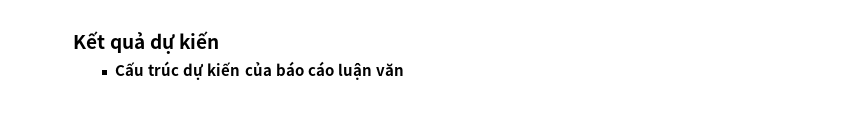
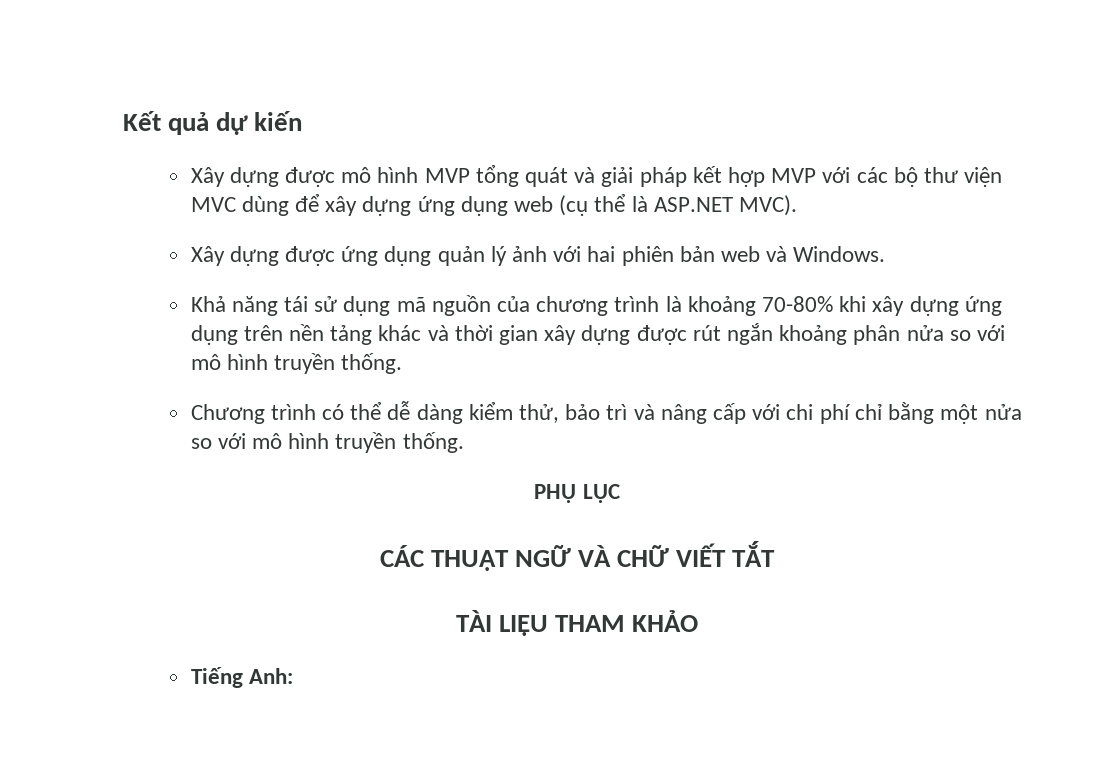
- Cấu trúc dự kiến của báo cáo luận văn
+ Xây dựng được mô hình MVP tổng quát và giải pháp kết hợp MVP với các bộ thư viện MVC dùng để xây dựng ứng dụng web (cụ thể là ASP.NET MVC).
+ Xây dựng được ứng dụng quản lý ảnh với hai phiên bản web và Windows.
+ Khả năng tái sử dụng mã nguồn của chương trình là khoảng 70-80% khi xây dựng ứng dụng trên nền tảng khác và thời gian xây dựng được rút ngắn khoảng phân nửa so với mô hình truyền thống.
+ Chương trình có thể dễ dàng kiểm thử, bảo trì và nâng cấp với chi phí chỉ bằng một nửa so với mô hình truyền thống.
+ PHỤ LỤC
+ CÁC THUẬT NGỮ VÀ CHỮ VIẾT TẮT
+ TÀI LIỆU THAM KHẢO
+ Tiếng Anh:

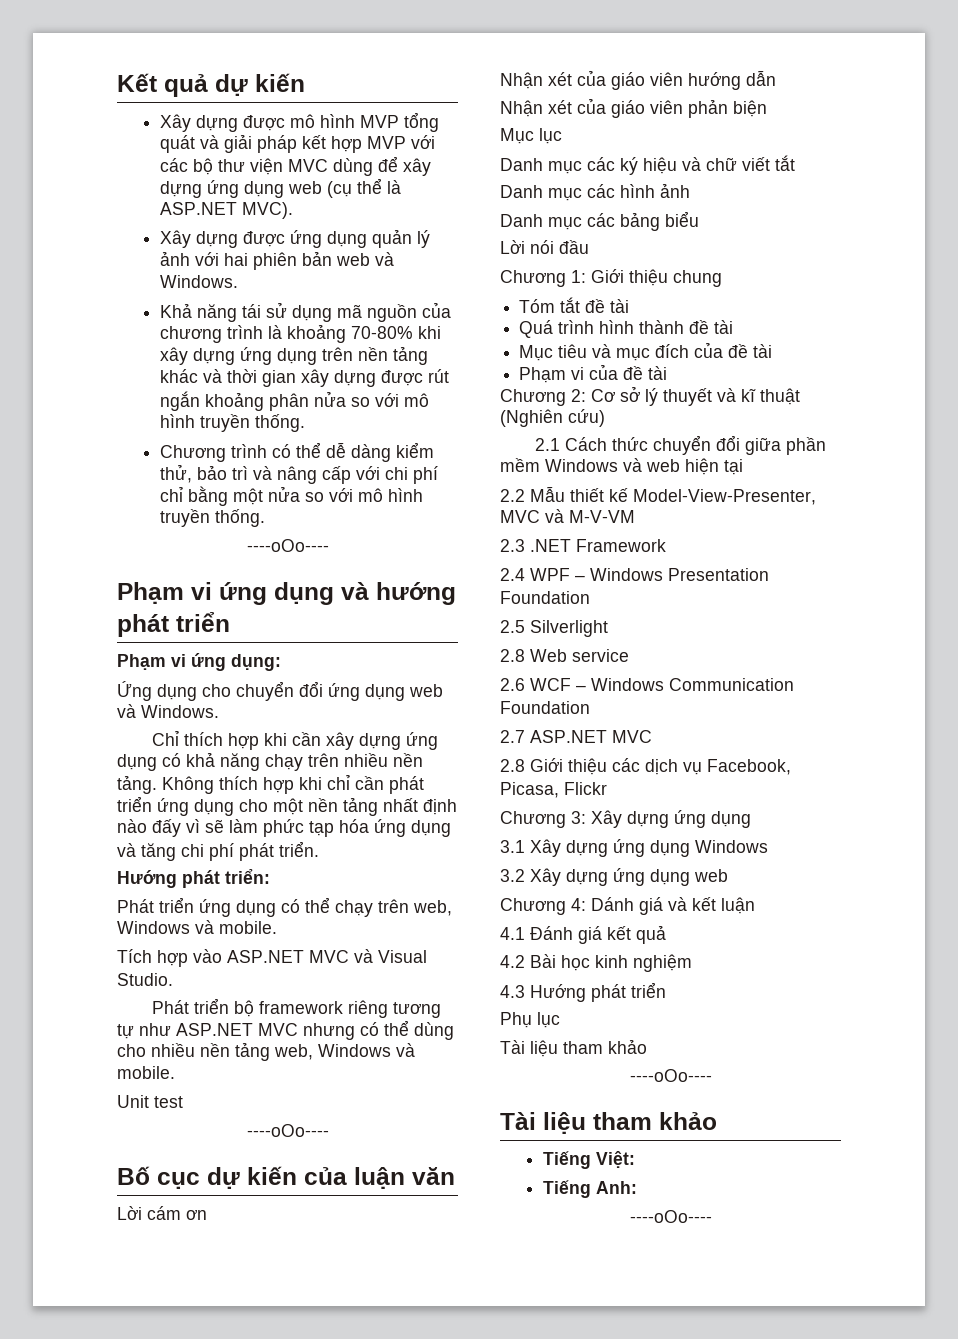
  Chương trình có thể dễ dàng kiểm thử, bảo trì và nâng cấp với chi phí chỉ bằng một nửa so với mô hình truyền thống.
- PHỤ LỤC
- CÁC THUẬT NGỮ VÀ CHỮ VIẾT TẮT
- TÀI LIỆU THAM KHẢO
+ ----oOo----
+ Phạm vi ứng dụng và hướng phát triển
+ Phạm vi ứng dụng:
+ Ứng dụng cho chuyển đổi ứng dụng web và Windows.
+ Chỉ thích hợp khi cần xây dựng ứng dụng có khả năng chạy trên nhiều nền tảng. Không thích hợp khi chỉ cần phát triển ứng dụng cho một nền tảng nhất định nào đấy vì sẽ làm phức tạp hóa ứng dụng và tăng chi phí phát triển.
+ Hướng phát triển:
+ Phát triển ứng dụng có thể chạy trên web, Windows và mobile.
+ Tích hợp vào ASP.NET MVC và Visual Studio.
+ Phát triển bộ framework riêng tương tự như ASP.NET MVC nhưng có thể dùng cho nhiều nền tảng web, Windows và mobile.
+ Unit test
+ ----oOo----
+ Bố cục dự kiến của luận văn
+ Lời cám ơn
+ Nhận xét của giáo viên hướng dẫn
+ Nhận xét của giáo viên phản biện
+ Mục lục
+ Danh mục các ký hiệu và chữ viết tắt
+ Danh mục các hình ảnh
+ Danh mục các bảng biểu
+ Lời nói đầu
+ Chương 1: Giới thiệu chung
+ Tóm tắt đề tài
+ Quá trình hình thành đề tài
+ Mục tiêu và mục đích của đề tài
+ Phạm vi của đề tài
+ Chương 2: Cơ sở lý thuyết và kĩ thuật (Nghiên cứu)
+ 2.1 Cách thức chuyển đổi giữa phần mềm Windows và web hiện tại
+ 2.2 Mẫu thiết kế Model-View-Presenter, MVC và M-V-VM
+ 2.3 .NET Framework
+ 2.4 WPF – Windows Presentation Foundation
+ 2.5 Silverlight
+ 2.8 Web service
+ 2.6 WCF – Windows Communication Foundation
+ 2.7 ASP.NET MVC
+ 2.8 Giới thiệu các dịch vụ Facebook, Picasa, Flickr
+ Chương 3: Xây dựng ứng dụng
+ 3.1 Xây dựng ứng dụng Windows
+ 3.2 Xây dựng ứng dụng web
+ Chương 4: Dánh giá và kết luận
+ 4.1 Đánh giá kết quả
+ 4.2 Bài học kinh nghiệm
+ 4.3 Hướng phát triển
+ Phụ lục
+ Tài liệu tham khảo
+ ----oOo----
+ Tài liệu tham khảo
+ Tiếng Việt:
  Tiếng Anh:
+ ----oOo----

